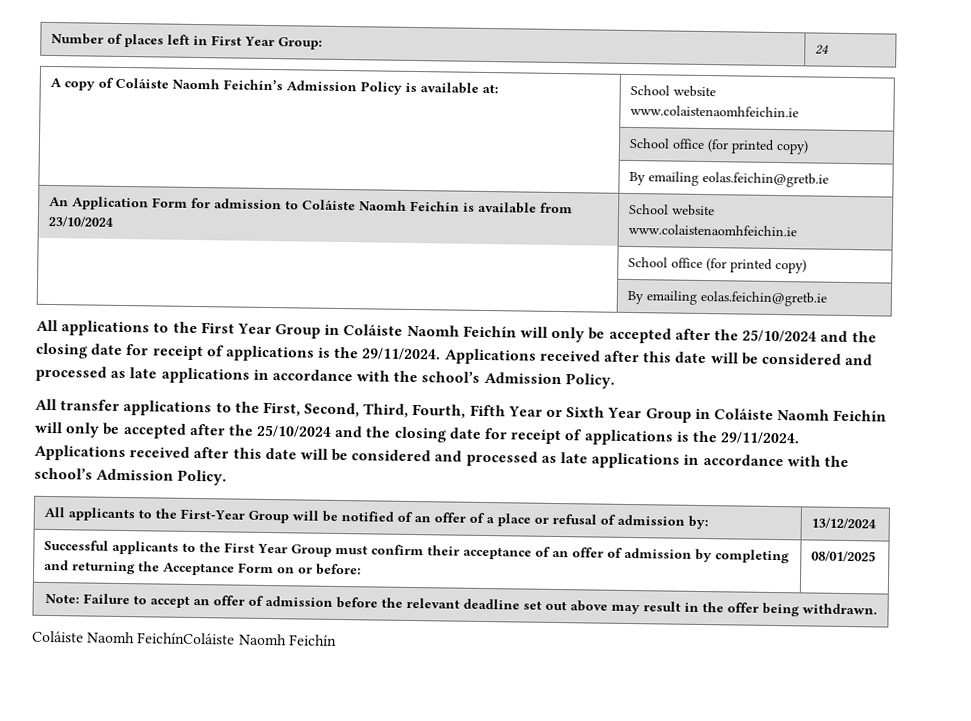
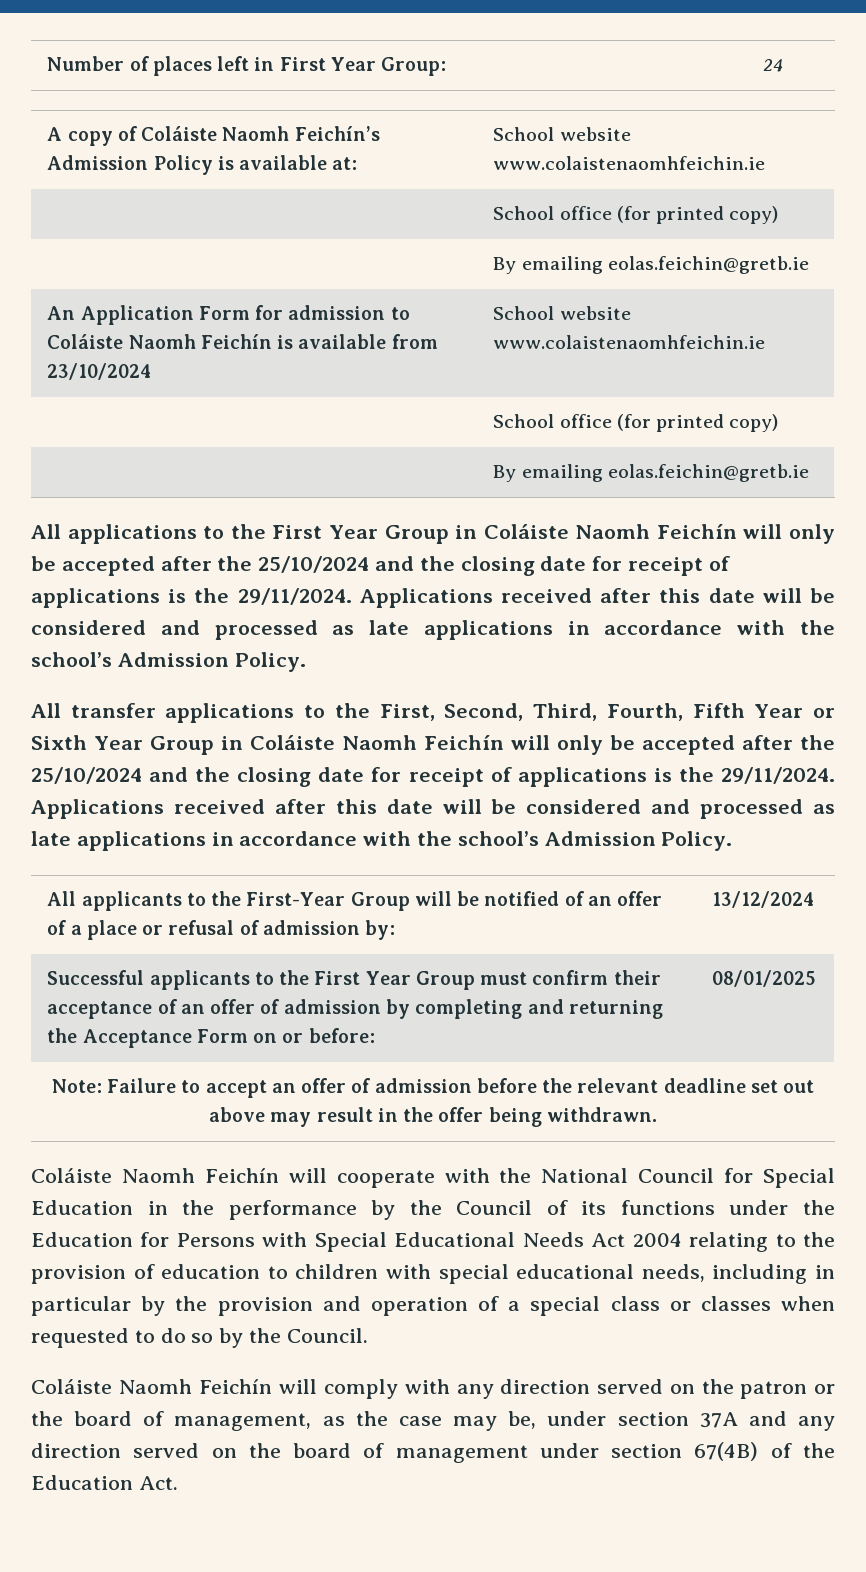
- Coláiste Naomh FeichínColáiste Naomh Feichín
+ Coláiste Naomh Feichín will cooperate with the National Council for Special Education in the performance by the Council of its functions under the Education for Persons with Special Educational Needs Act 2004 relating to the provision of education to children with special educational needs, including in particular by the provision and operation of a special class or classes when requested to do so by the Council.
+ Coláiste Naomh Feichín will comply with any direction served on the patron or the board of management, as the case may be, under section 37A and any direction served on the board of management under section 67(4B) of the Education Act.

